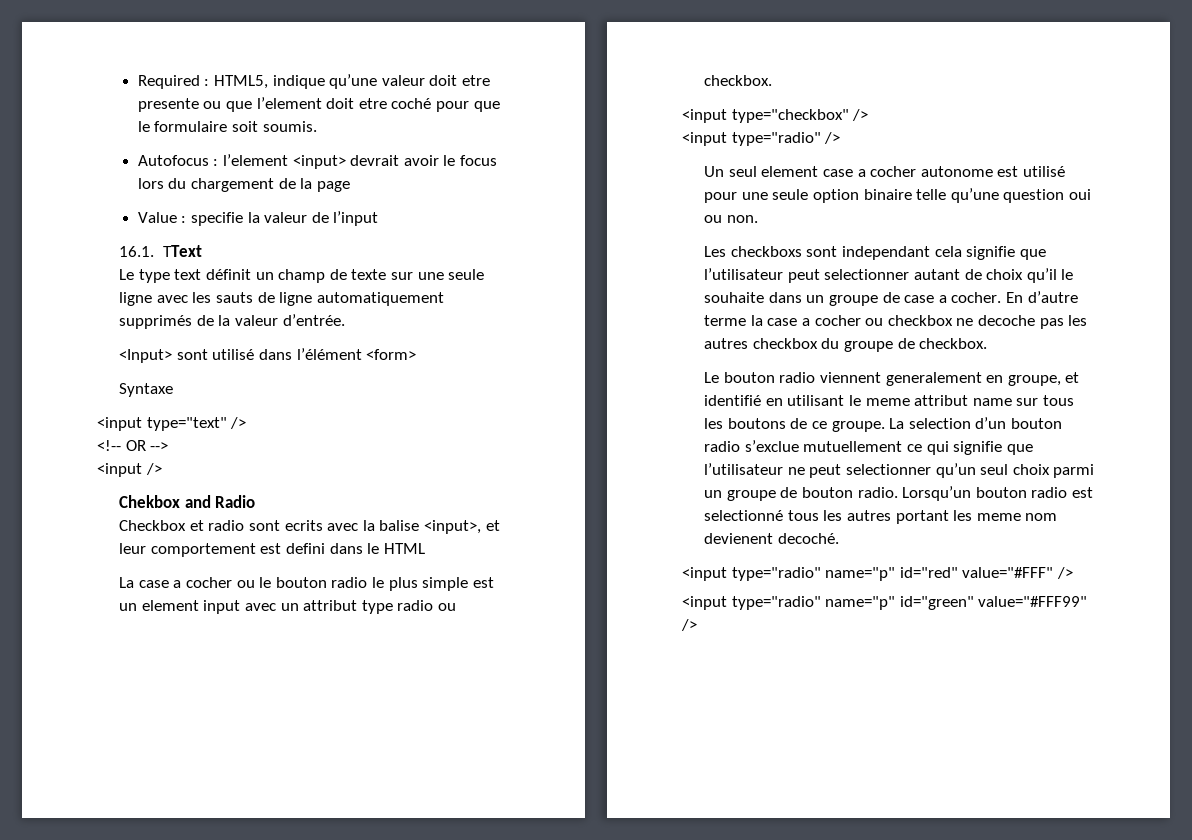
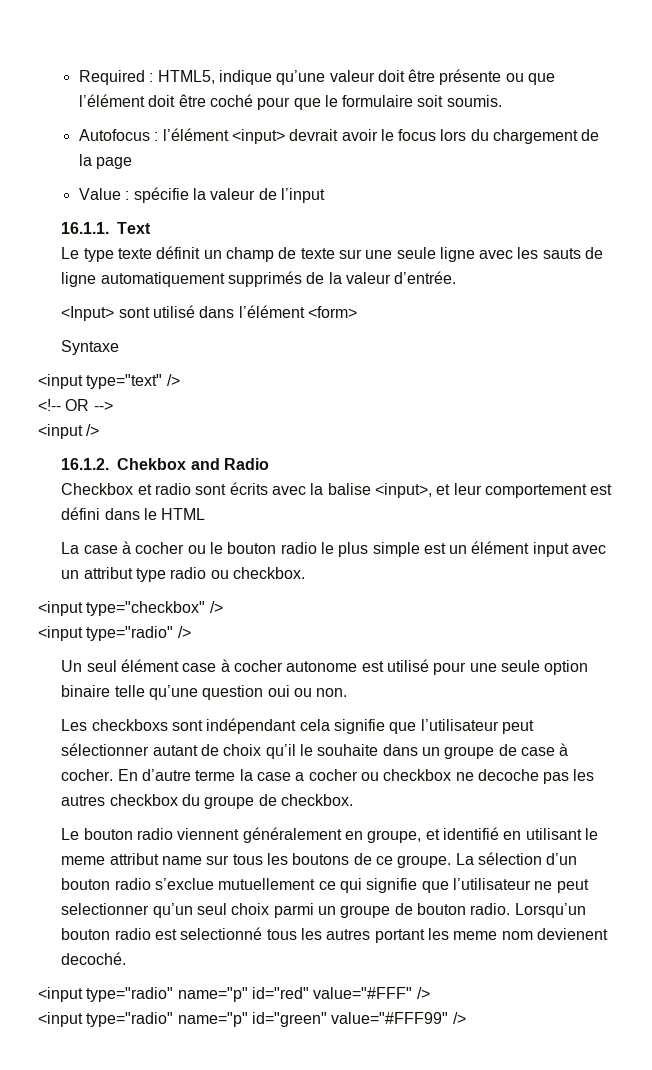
- Required : HTML5, indique qu’une valeur doit etre presente ou que l’element doit etre coché pour que le formulaire soit soumis.
+ Required : HTML5, indique qu’une valeur doit être présente ou que l’élément doit être coché pour que le formulaire soit soumis.
- Autofocus : l’element <input> devrait avoir le focus lors du chargement de la page
+ Autofocus : l’élément <input> devrait avoir le focus lors du chargement de la page
- Value : specifie la valeur de l’input
+ Value : spécifie la valeur de l’input
- 16.1. TText
+ 16.1.1. Text
- Le type text définit un champ de texte sur une seule ligne avec les sauts de ligne automatiquement supprimés de la valeur d’entrée.
+ Le type texte définit un champ de texte sur une seule ligne avec les sauts de ligne automatiquement supprimés de la valeur d’entrée.
- Chekbox and Radio
+ 16.1.2. Chekbox and Radio
- Checkbox et radio sont ecrits avec la balise <input>, et leur comportement est defini dans le HTML
+ Checkbox et radio sont écrits avec la balise <input>, et leur comportement est défini dans le HTML
- La case a cocher ou le bouton radio le plus simple est un element input avec un attribut type radio ou checkbox.
+ La case à cocher ou le bouton radio le plus simple est un élément input avec un attribut type radio ou checkbox.
- Un seul element case a cocher autonome est utilisé pour une seule option binaire telle qu’une question oui ou non.
+ Un seul élément case à cocher autonome est utilisé pour une seule option binaire telle qu’une question oui ou non.
- Les checkboxs sont independant cela signifie que l’utilisateur peut selectionner autant de choix qu’il le souhaite dans un groupe de case a cocher.
+ Les checkboxs sont indépendant cela signifie que l’utilisateur peut sélectionner autant de choix qu’il le souhaite dans un groupe de case à cocher.
- Le bouton radio viennent generalement en groupe, et identifié en utilisant le meme attribut name sur tous les boutons de ce groupe.
+ Le bouton radio viennent généralement en groupe, et identifié en utilisant le meme attribut name sur tous les boutons de ce groupe.
- La selection d’un bouton radio s’exclue mutuellement ce qui signifie que l’utilisateur ne peut selectionner qu’un seul choix parmi un groupe de bouton radio.
+ La sélection d’un bouton radio s’exclue mutuellement ce qui signifie que l’utilisateur ne peut selectionner qu’un seul choix parmi un groupe de bouton radio.

